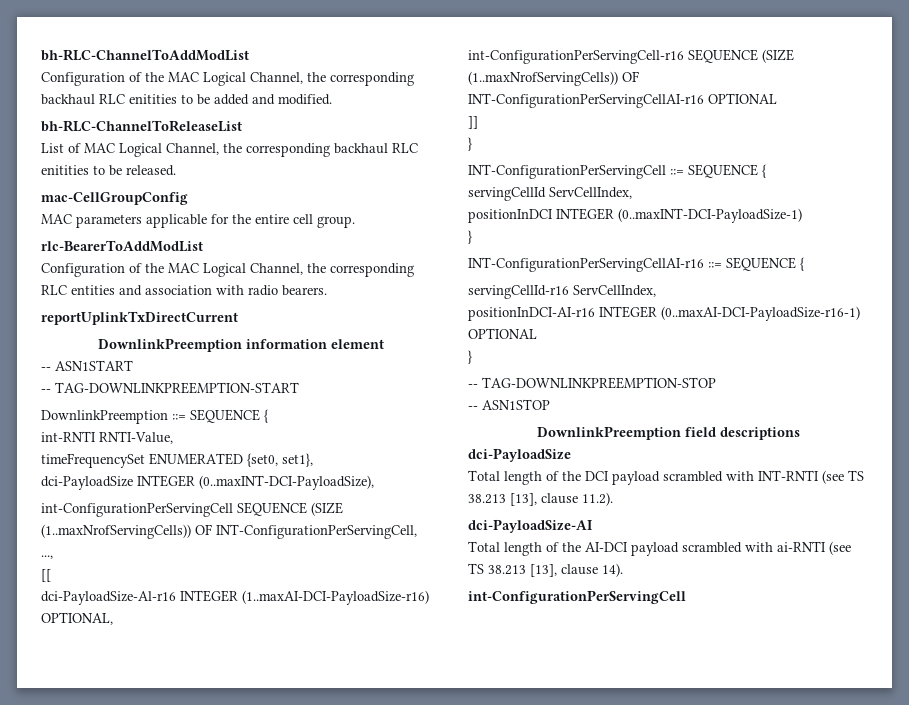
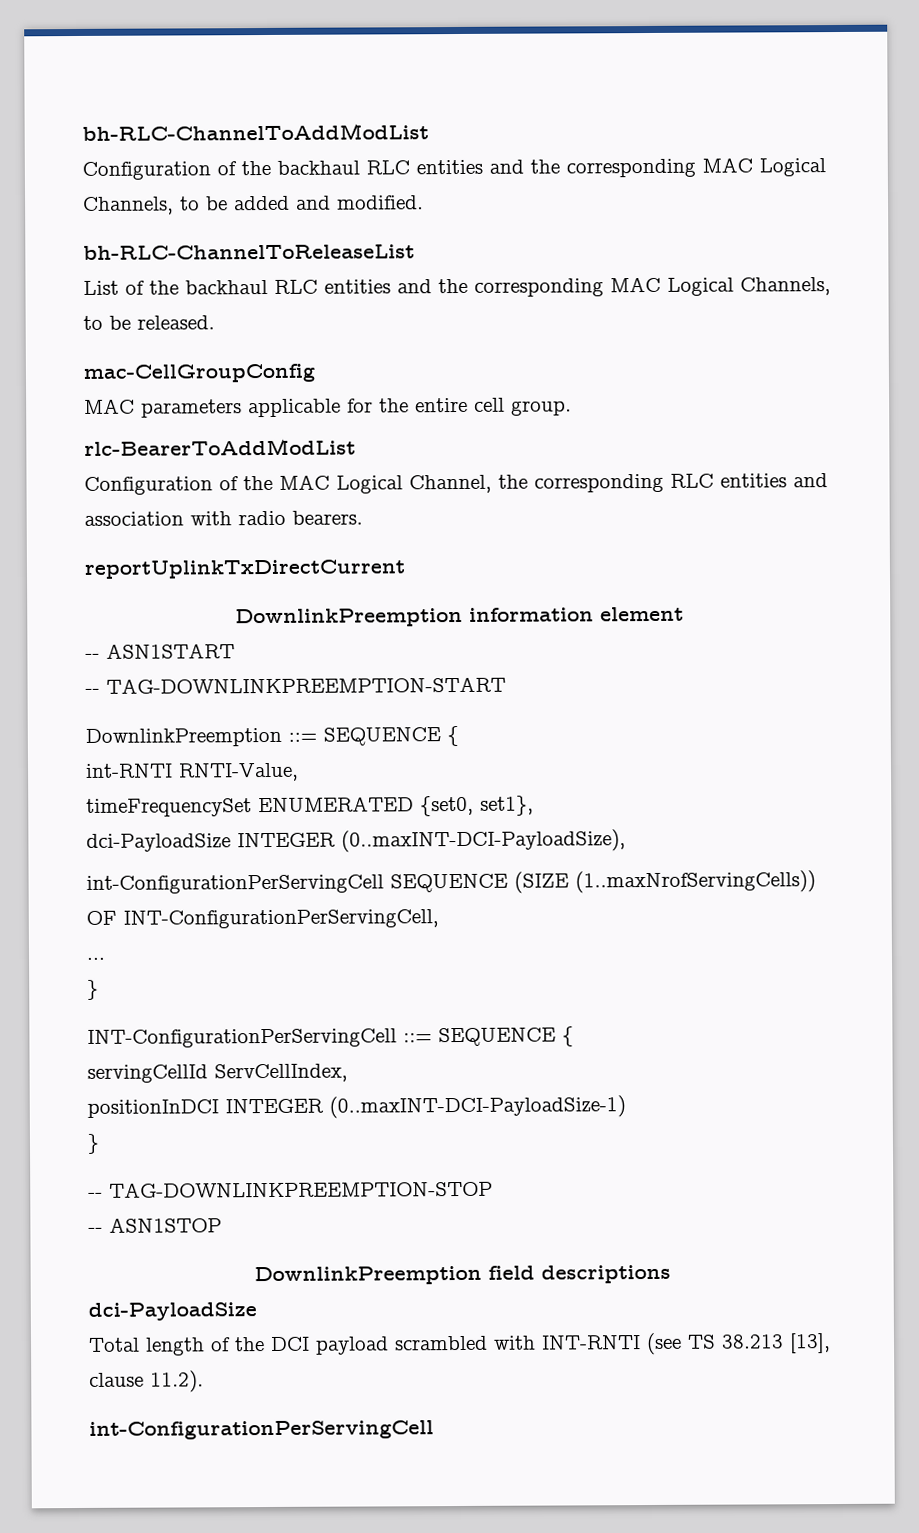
- Configuration of the MAC Logical Channel, the corresponding backhaul RLC enitities to be added and modified.
+ Configuration of the backhaul RLC entities and the corresponding MAC Logical Channels, to be added and modified.
- List of MAC Logical Channel, the corresponding backhaul RLC enitities to be released.
+ List of the backhaul RLC entities and the corresponding MAC Logical Channels, to be released.
- ...,
- [[
- dci-PayloadSize-Al-r16 INTEGER (1..maxAI-DCI-PayloadSize-r16) OPTIONAL,
- int-ConfigurationPerServingCell-r16 SEQUENCE (SIZE (1..maxNrofServingCells)) OF INT-ConfigurationPerServingCellAI-r16 OPTIONAL
- ]]
+ ...
- INT-ConfigurationPerServingCellAI-r16 ::= SEQUENCE {
- servingCellId-r16 ServCellIndex,
- positionInDCI-AI-r16 INTEGER (0..maxAI-DCI-PayloadSize-r16-1) OPTIONAL
- }
- dci-PayloadSize-AI
- Total length of the AI-DCI payload scrambled with ai-RNTI (see TS 38.213 [13], clause 14).

